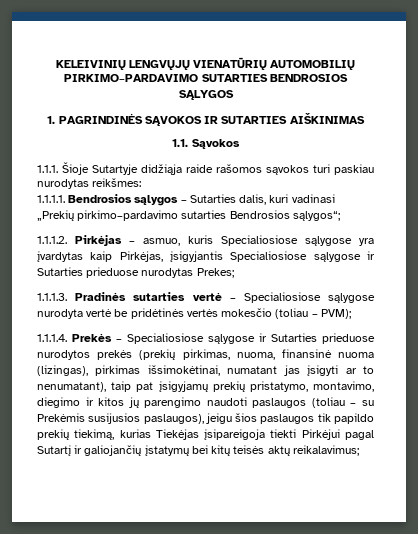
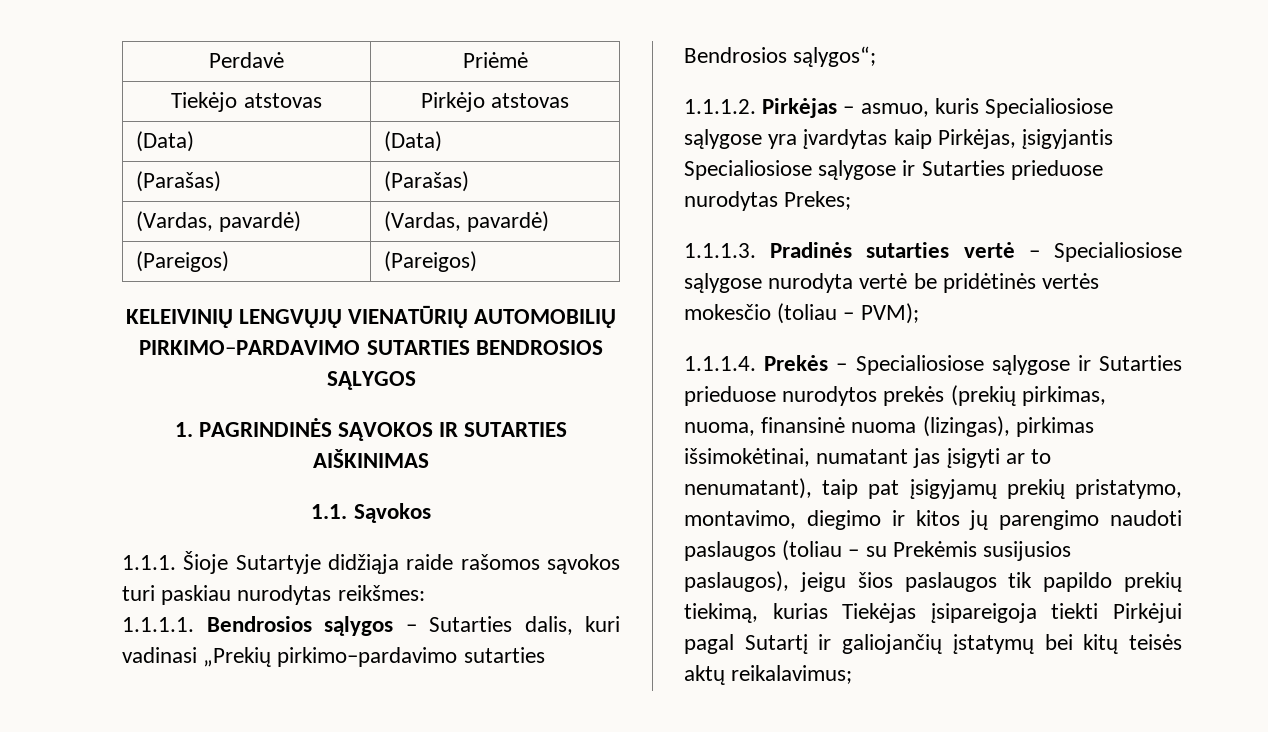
+ Perdavė | Priėmė
+ Tiekėjo atstovas | Pirkėjo atstovas
+ (Data) | (Data)
+ (Parašas) | (Parašas)
+ (Vardas, pavardė) | (Vardas, pavardė)
+ (Pareigos) | (Pareigos)

